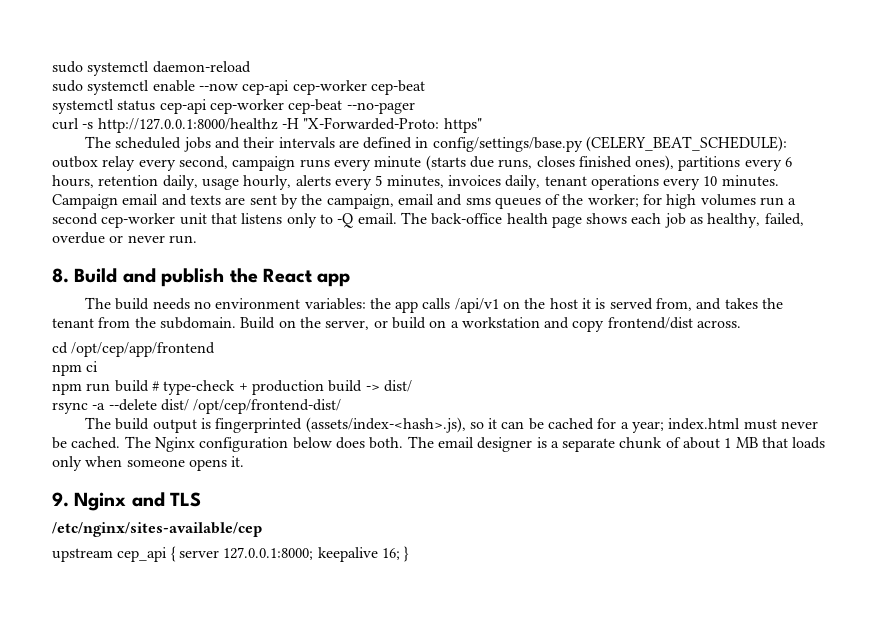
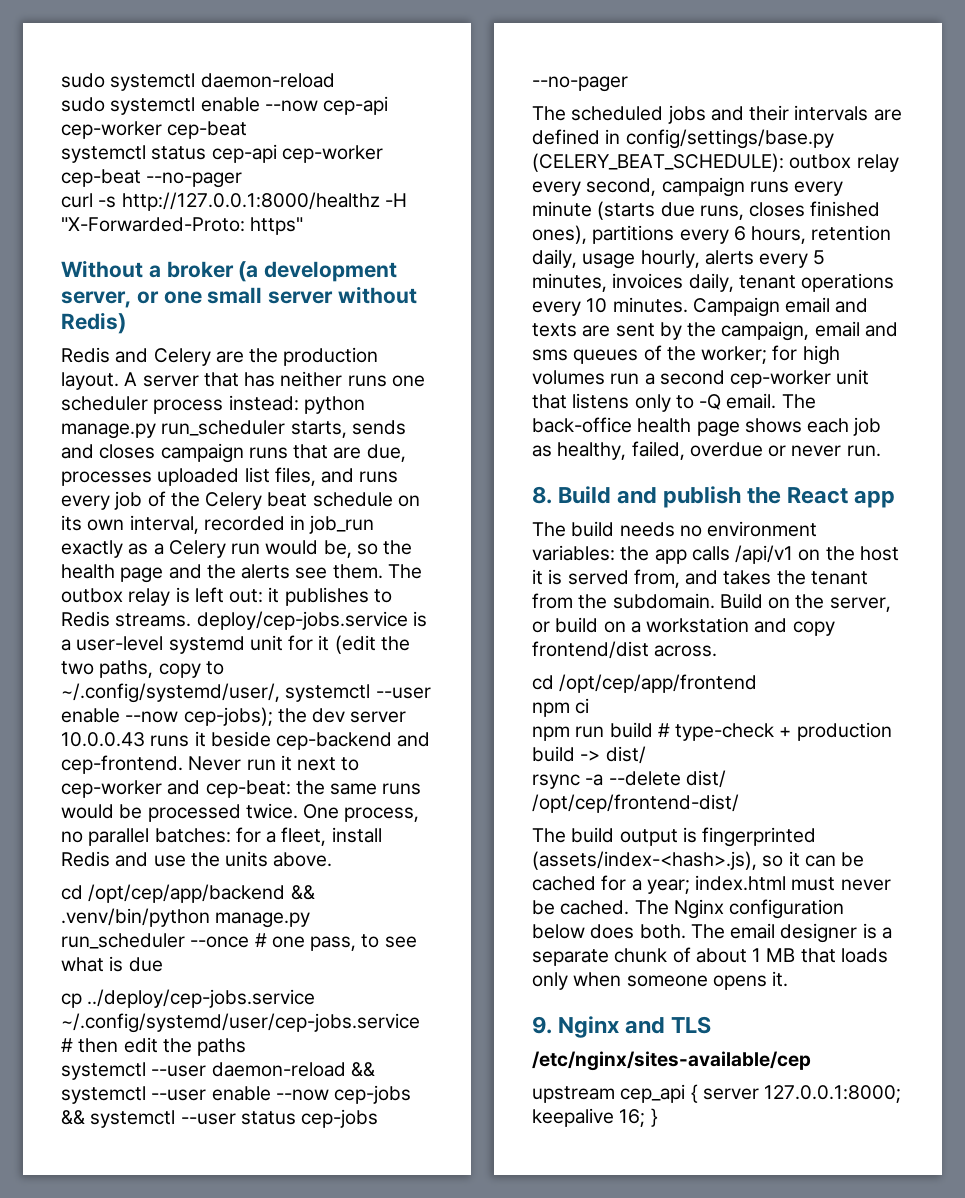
+ Without a broker (a development server, or one small server without Redis)
+ Redis and Celery are the production layout. A server that has neither runs one scheduler process instead: python manage.py run_scheduler starts, sends and closes campaign runs that are due, processes uploaded list files, and runs every job of the Celery beat schedule on its own interval, recorded in job_run exactly as a Celery run would be, so the health page and the alerts see them. The outbox relay is left out: it publishes to Redis streams. deploy/cep-jobs.service is a user-level systemd unit for it (edit the two paths, copy to ~/.config/systemd/user/, systemctl --user enable --now cep-jobs); the dev server 10.0.0.43 runs it beside cep-backend and cep-frontend. Never run it next to cep-worker and cep-beat: the same runs would be processed twice. One process, no parallel batches: for a fleet, install Redis and use the units above.
+ cd /opt/cep/app/backend && .venv/bin/python manage.py run_scheduler --once # one pass, to see what is due
+ cp ../deploy/cep-jobs.service ~/.config/systemd/user/cep-jobs.service # then edit the paths
+ systemctl --user daemon-reload && systemctl --user enable --now cep-jobs && systemctl --user status cep-jobs --no-pager

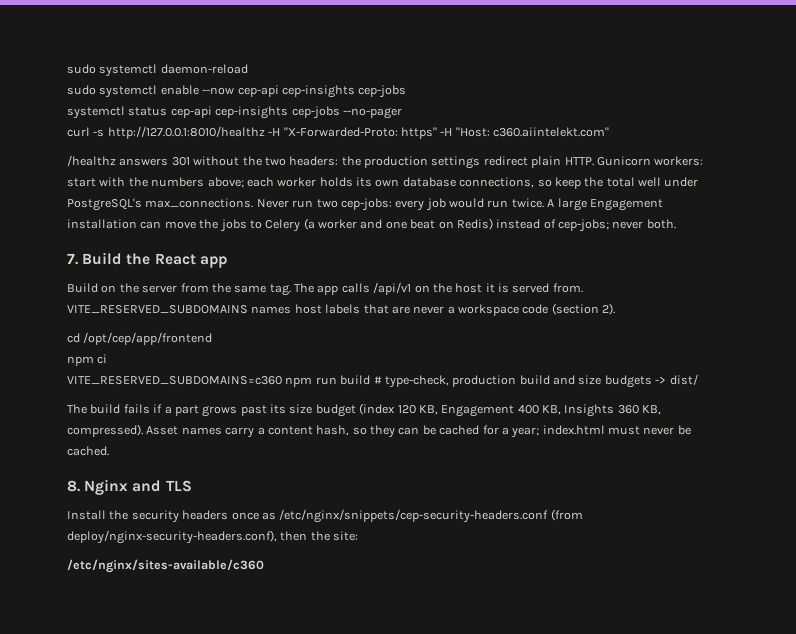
- sudo systemctl enable --now cep-api cep-worker cep-beat
+ sudo systemctl enable --now cep-api cep-insights cep-jobs
- systemctl status cep-api cep-worker cep-beat --no-pager
+ systemctl status cep-api cep-insights cep-jobs --no-pager
- curl -s http://127.0.0.1:8000/healthz -H "X-Forwarded-Proto: https"
- Without a broker (a development server, or one small server without Redis)
- Redis and Celery are the production layout. A server that has neither runs one scheduler process instead: python manage.py run_scheduler starts, sends and closes campaign runs that are due, processes uploaded list files, and runs every job of the Celery beat schedule on its own interval, recorded in job_run exactly as a Celery run would be, so the health page and the alerts see them. The outbox relay is left out: it publishes to Redis streams. deploy/cep-jobs.service is a user-level systemd unit for it (edit the two paths, copy to ~/.config/systemd/user/, systemctl --user enable --now cep-jobs); the dev server 10.0.0.43 runs it beside cep-backend and cep-frontend. Never run it next to cep-worker and cep-beat: the same runs would be processed twice. One process, no parallel batches: for a fleet, install Redis and use the units above.
- cd /opt/cep/app/backend && .venv/bin/python manage.py run_scheduler --once # one pass, to see what is due
- cp ../deploy/cep-jobs.service ~/.config/systemd/user/cep-jobs.service # then edit the paths
- systemctl --user daemon-reload && systemctl --user enable --now cep-jobs && systemctl --user status cep-jobs --no-pager
- The scheduled jobs and their intervals are defined in config/settings/base.py (CELERY_BEAT_SCHEDULE): outbox relay every second, campaign runs every minute (starts due runs, closes finished ones), partitions every 6 hours, retention daily, usage hourly, alerts every 5 minutes, invoices daily, tenant operations every 10 minutes. Campaign email and texts are sent by the campaign, email and sms queues of the worker; for high volumes run a second cep-worker unit that listens only to -Q email. The back-office health page shows each job as healthy, failed, overdue or never run.
- 8. Build and publish the React app
- The build needs no environment variables: the app calls /api/v1 on the host it is served from, and takes the tenant from the subdomain. Build on the server, or build on a workstation and copy frontend/dist across.
+ curl -s http://127.0.0.1:8010/healthz -H "X-Forwarded-Proto: https" -H "Host: c360.aiintelekt.com"
+ /healthz answers 301 without the two headers: the production settings redirect plain HTTP. Gunicorn workers: start with the numbers above; each worker holds its own database connections, so keep the total well under PostgreSQL's max_connections. Never run two cep-jobs: every job would run twice. A large Engagement installation can move the jobs to Celery (a worker and one beat on Redis) instead of cep-jobs; never both.
+ 7. Build the React app
+ Build on the server from the same tag. The app calls /api/v1 on the host it is served from. VITE_RESERVED_SUBDOMAINS names host labels that are never a workspace code (section 2).
- npm run build # type-check + production build -> dist/
- rsync -a --delete dist/ /opt/cep/frontend-dist/
- The build output is fingerprinted (assets/index-<hash>.js), so it can be cached for a year; index.html must never be cached. The Nginx configuration below does both. The email designer is a separate chunk of about 1 MB that loads only when someone opens it.
- 9. Nginx and TLS
- /etc/nginx/sites-available/cep
- upstream cep_api { server 127.0.0.1:8000; keepalive 16; }
+ VITE_RESERVED_SUBDOMAINS=c360 npm run build # type-check, production build and size budgets -> dist/
+ The build fails if a part grows past its size budget (index 120 KB, Engagement 400 KB, Insights 360 KB, compressed). Asset names carry a content hash, so they can be cached for a year; index.html must never be cached.
+ 8. Nginx and TLS
+ Install the security headers once as /etc/nginx/snippets/cep-security-headers.conf (from deploy/nginx-security-headers.conf), then the site:
+ /etc/nginx/sites-available/c360

